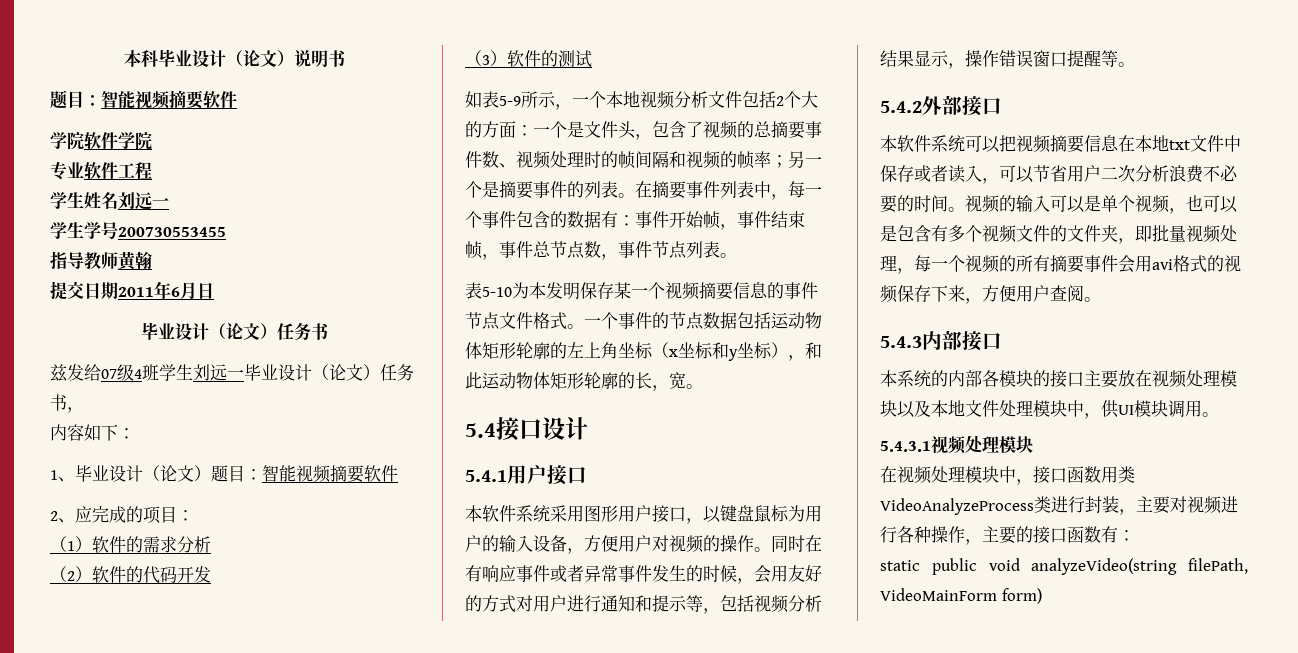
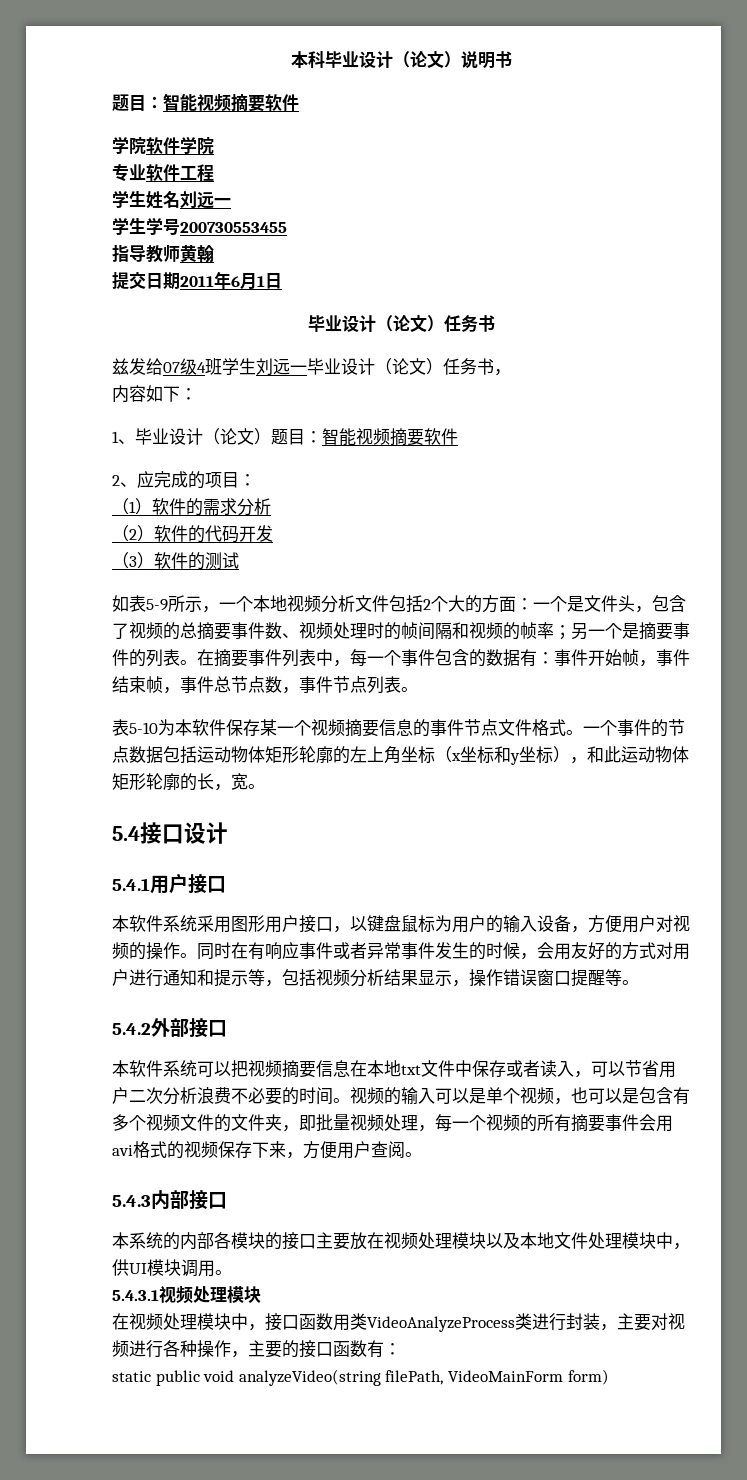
- 提交日期2011年6月日
+ 提交日期2011年6月1日
- 表5-10为本发明保存某一个视频摘要信息的事件节点文件格式。
+ 表5-10为本软件保存某一个视频摘要信息的事件节点文件格式。

